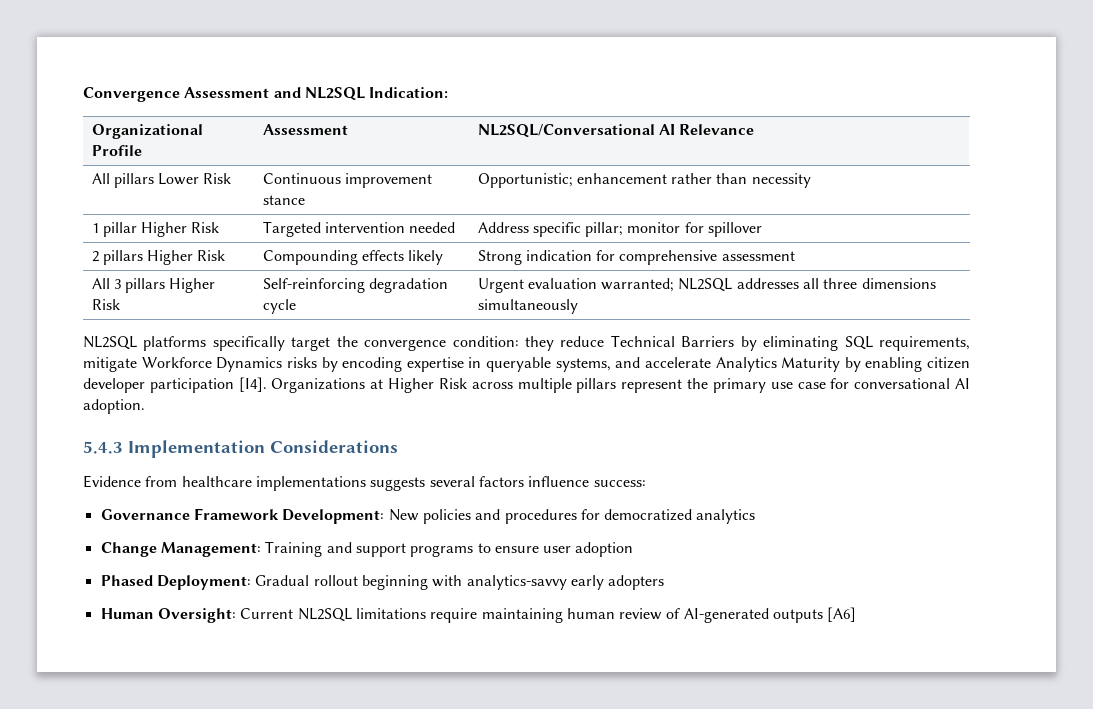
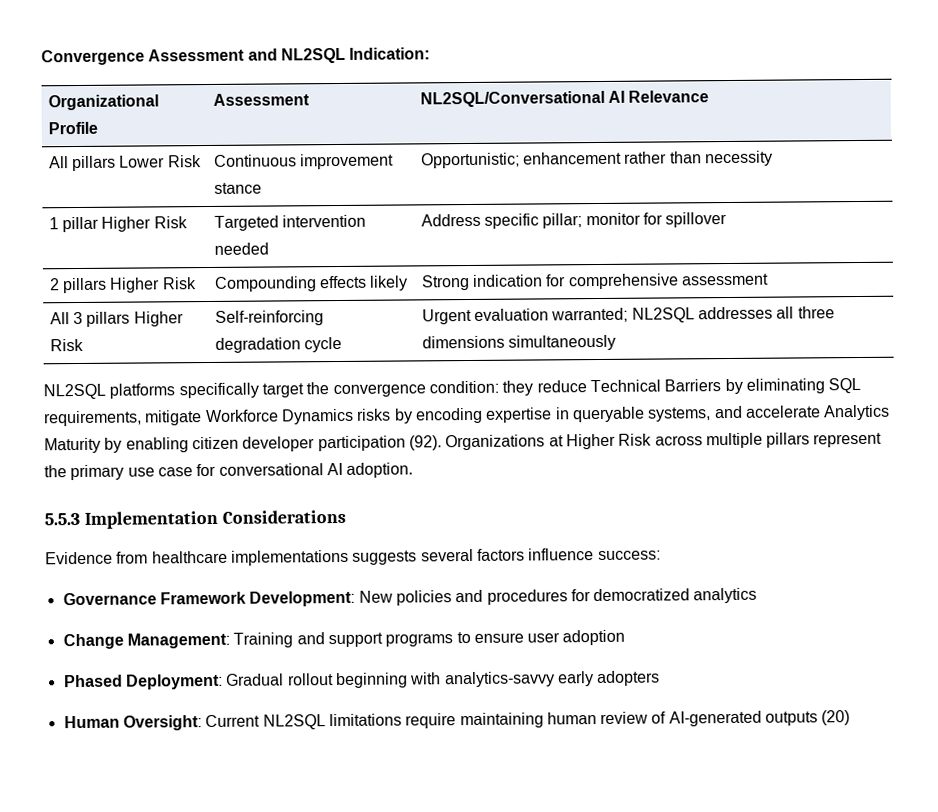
- NL2SQL platforms specifically target the convergence condition: they reduce Technical Barriers by eliminating SQL requirements, mitigate Workforce Dynamics risks by encoding expertise in queryable systems, and accelerate Analytics Maturity by enabling citizen developer participation [I4]. Organizations at Higher Risk across multiple pillars represent the primary use case for conversational AI adoption.
+ NL2SQL platforms specifically target the convergence condition: they reduce Technical Barriers by eliminating SQL requirements, mitigate Workforce Dynamics risks by encoding expertise in queryable systems, and accelerate Analytics Maturity by enabling citizen developer participation (92). Organizations at Higher Risk across multiple pillars represent the primary use case for conversational AI adoption.
- 5.4.3 Implementation Considerations
+ 5.5.3 Implementation Considerations
- Human Oversight: Current NL2SQL limitations require maintaining human review of AI-generated outputs [A6]
+ Human Oversight: Current NL2SQL limitations require maintaining human review of AI-generated outputs (20)

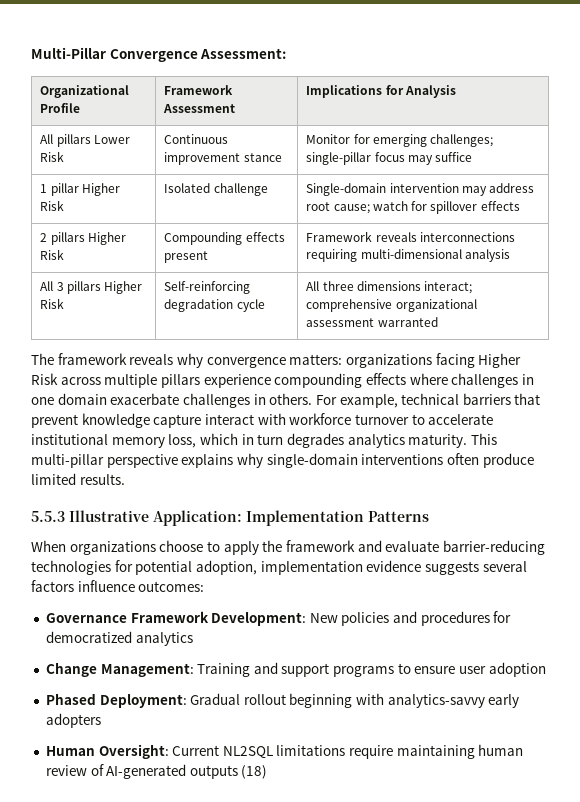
- Convergence Assessment and NL2SQL Indication:
+ Multi-Pillar Convergence Assessment:
- Organizational Profile | Assessment | NL2SQL/Conversational AI Relevance
+ Organizational Profile | Framework Assessment | Implications for Analysis
- All pillars Lower Risk | Continuous improvement stance | Opportunistic; enhancement rather than necessity
- 1 pillar Higher Risk | Targeted intervention needed | Address specific pillar; monitor for spillover
+ All pillars Lower Risk | Continuous improvement stance | Monitor for emerging challenges; single-pillar focus may suffice
+ 1 pillar Higher Risk | Isolated challenge | Single-domain intervention may address root cause; watch for spillover effects
- 2 pillars Higher Risk | Compounding effects likely | Strong indication for comprehensive assessment
+ 2 pillars Higher Risk | Compounding effects present | Framework reveals interconnections requiring multi-dimensional analysis
- All 3 pillars Higher Risk | Self-reinforcing degradation cycle | Urgent evaluation warranted; NL2SQL addresses all three dimensions simultaneously
- NL2SQL platforms specifically target the convergence condition: they reduce Technical Barriers by eliminating SQL requirements, mitigate Workforce Dynamics risks by encoding expertise in queryable systems, and accelerate Analytics Maturity by enabling citizen developer participation (92). Organizations at Higher Risk across multiple pillars represent the primary use case for conversational AI adoption.
- 5.5.3 Implementation Considerations
- Evidence from healthcare implementations suggests several factors influence success:
+ All 3 pillars Higher Risk | Self-reinforcing degradation cycle | All three dimensions interact; comprehensive organizational assessment warranted
+ The framework reveals why convergence matters: organizations facing Higher Risk across multiple pillars experience compounding effects where challenges in one domain exacerbate challenges in others. For example, technical barriers that prevent knowledge capture interact with workforce turnover to accelerate institutional memory loss, which in turn degrades analytics maturity. This multi-pillar perspective explains why single-domain interventions often produce limited results.
+ 5.5.3 Illustrative Application: Implementation Patterns
+ When organizations choose to apply the framework and evaluate barrier-reducing technologies for potential adoption, implementation evidence suggests several factors influence outcomes:
- Human Oversight: Current NL2SQL limitations require maintaining human review of AI-generated outputs (20)
+ Human Oversight: Current NL2SQL limitations require maintaining human review of AI-generated outputs (18)

